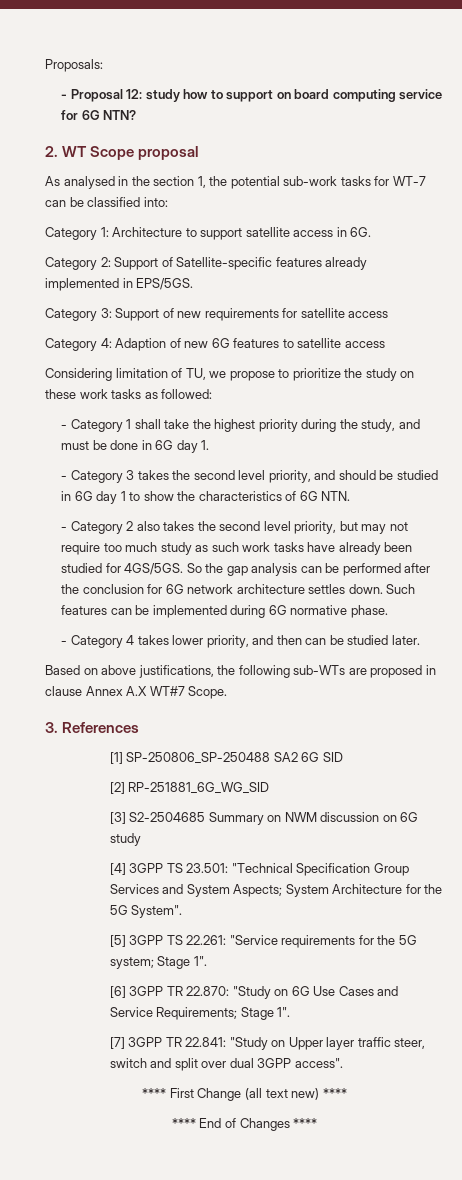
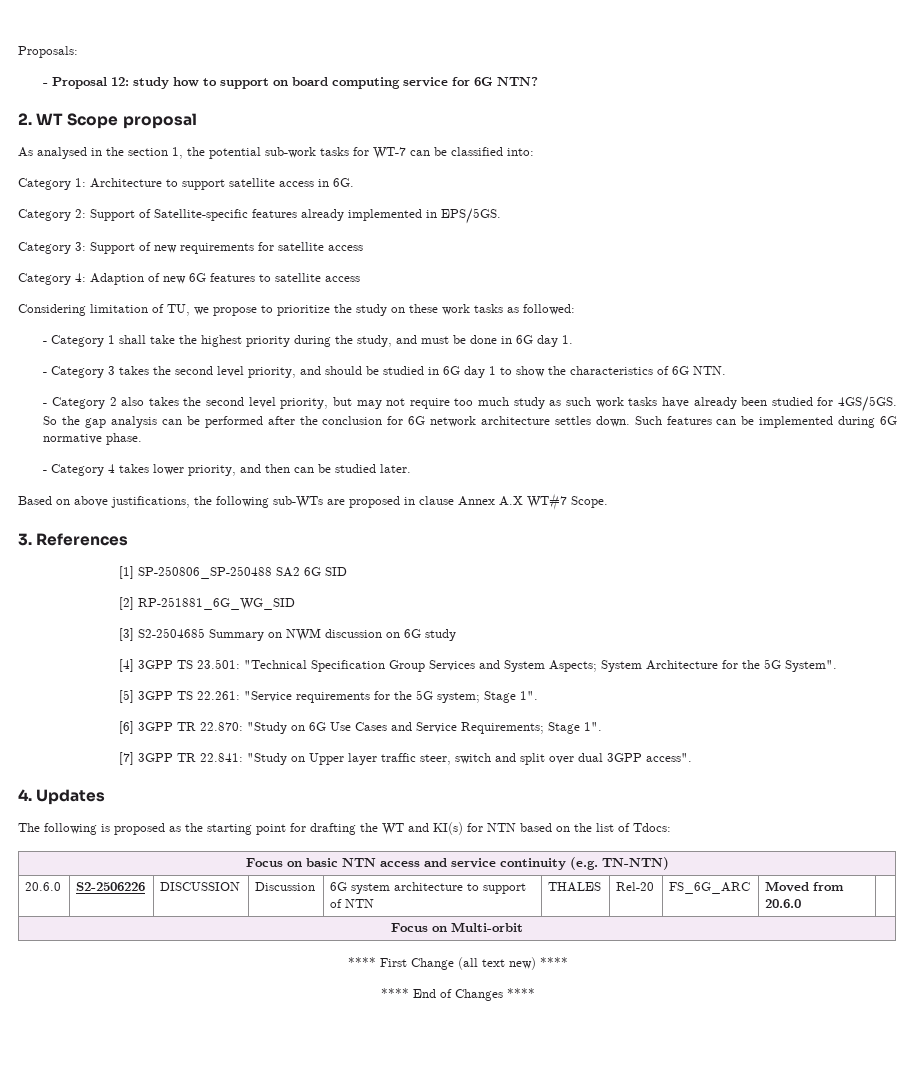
+ 4. Updates
+ The following is proposed as the starting point for drafting the WT and KI(s) for NTN based on the list of Tdocs:
+ Focus on basic NTN access and service continuity (e.g. TN-NTN)
+ 20.6.0 | S2-2506226 | DISCUSSION | Discussion | 6G system architecture to support of NTN | THALES | Rel-20 | FS_6G_ARC | Moved from 20.6.0 |
+ Focus on Multi-orbit

